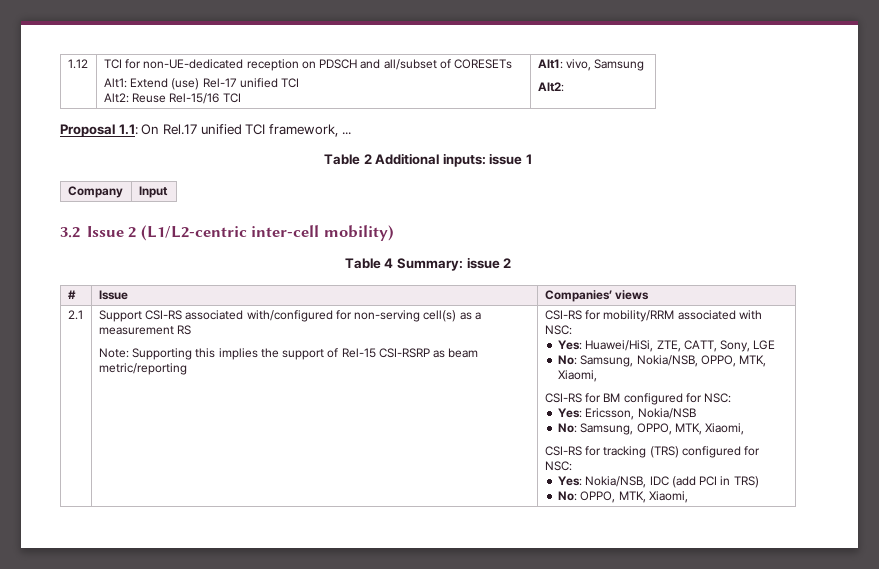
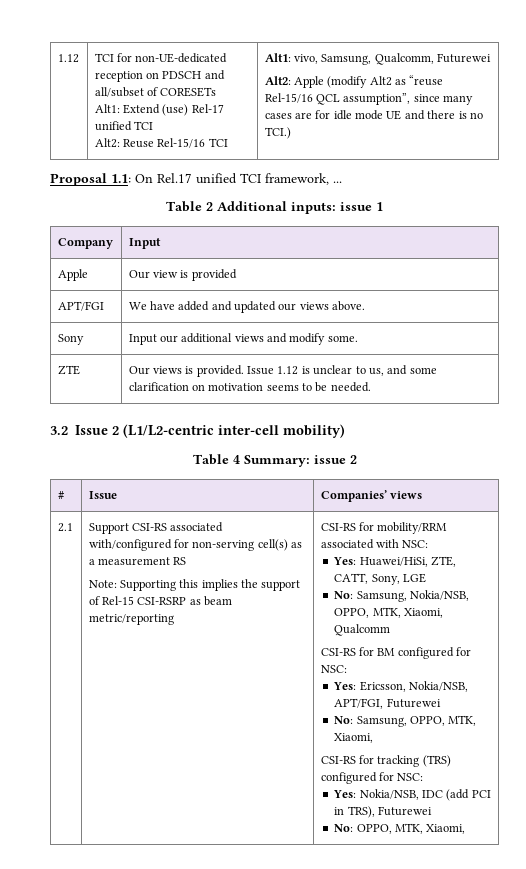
- Alt1: vivo, Samsung
- Alt2:
+ Alt1: vivo, Samsung, Qualcomm, Futurewei
+ Alt2: Apple (modify Alt2 as “reuse Rel-15/16 QCL assumption”, since many cases are for idle mode UE and there is no TCI.)
+ Apple | Our view is provided
+ APT/FGI | We have added and updated our views above.
+ Sony | Input our additional views and modify some.
+ ZTE | Our views is provided. Issue 1.12 is unclear to us, and some clarification on motivation seems to be needed.
- No: Samsung, Nokia/NSB, OPPO, MTK, Xiaomi,
+ No: Samsung, Nokia/NSB, OPPO, MTK, Xiaomi, Qualcomm
- Yes: Ericsson, Nokia/NSB
+ Yes: Ericsson, Nokia/NSB, APT/FGI, Futurewei
- Yes: Nokia/NSB, IDC (add PCI in TRS)
+ Yes: Nokia/NSB, IDC (add PCI in TRS), Futurewei

